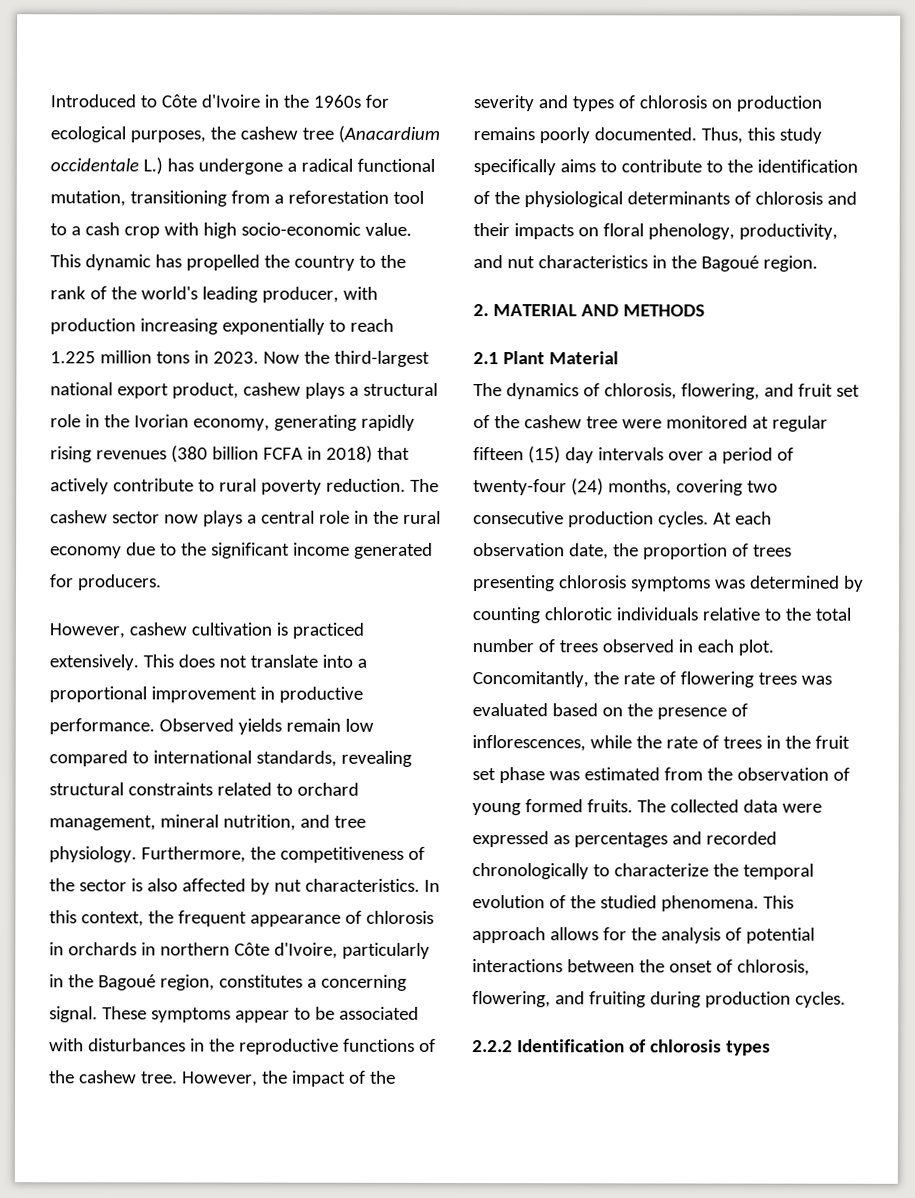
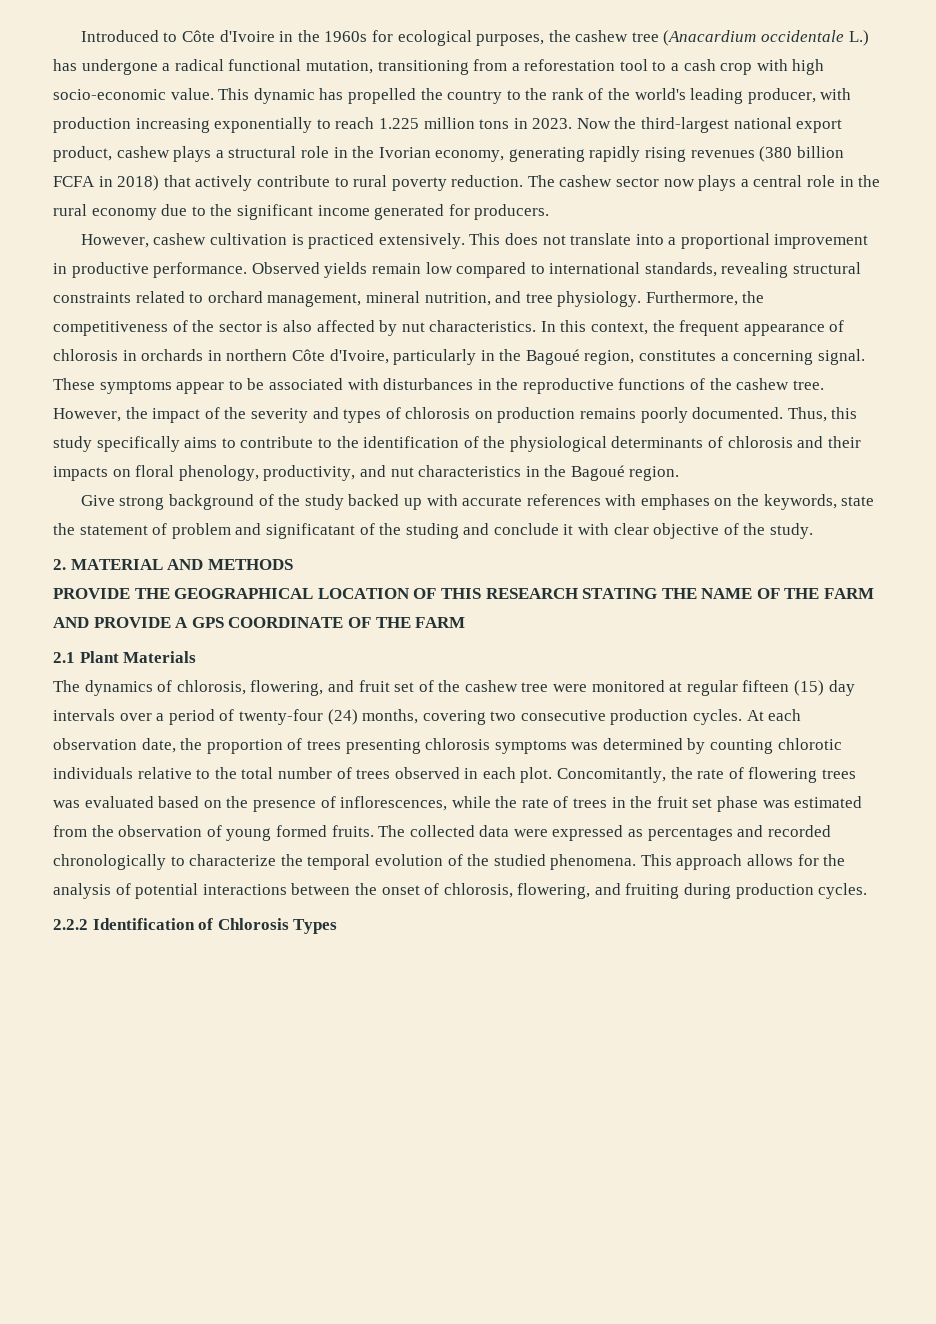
+ Give strong background of the study backed up with accurate references with emphases on the keywords, state the statement of problem and significatant of the studing and conclude it with clear objective of the study.
  2. MATERIAL AND METHODS
+ PROVIDE THE GEOGRAPHICAL LOCATION OF THIS RESEARCH STATING THE NAME OF THE FARM AND PROVIDE A GPS COORDINATE OF THE FARM
- 2.1 Plant Material
+ 2.1 Plant Materials
- 2.2.2 Identification of chlorosis types
+ 2.2.2 Identification of Chlorosis Types

